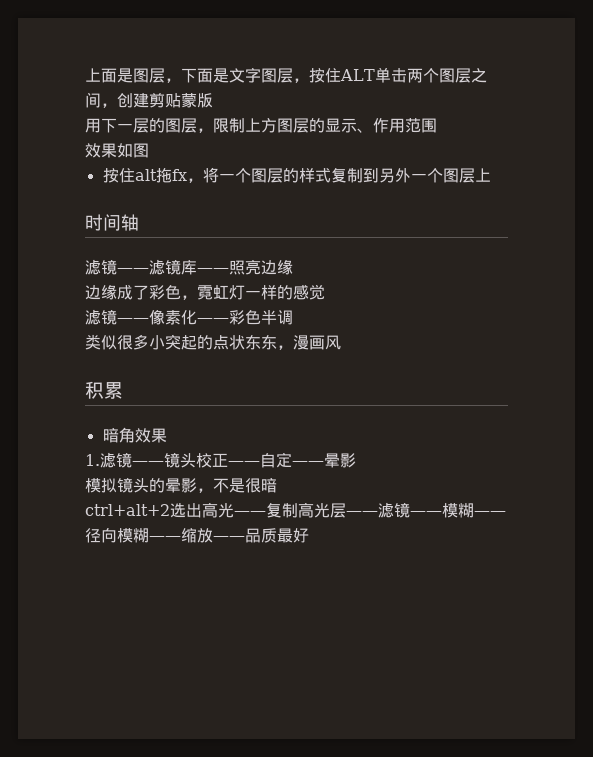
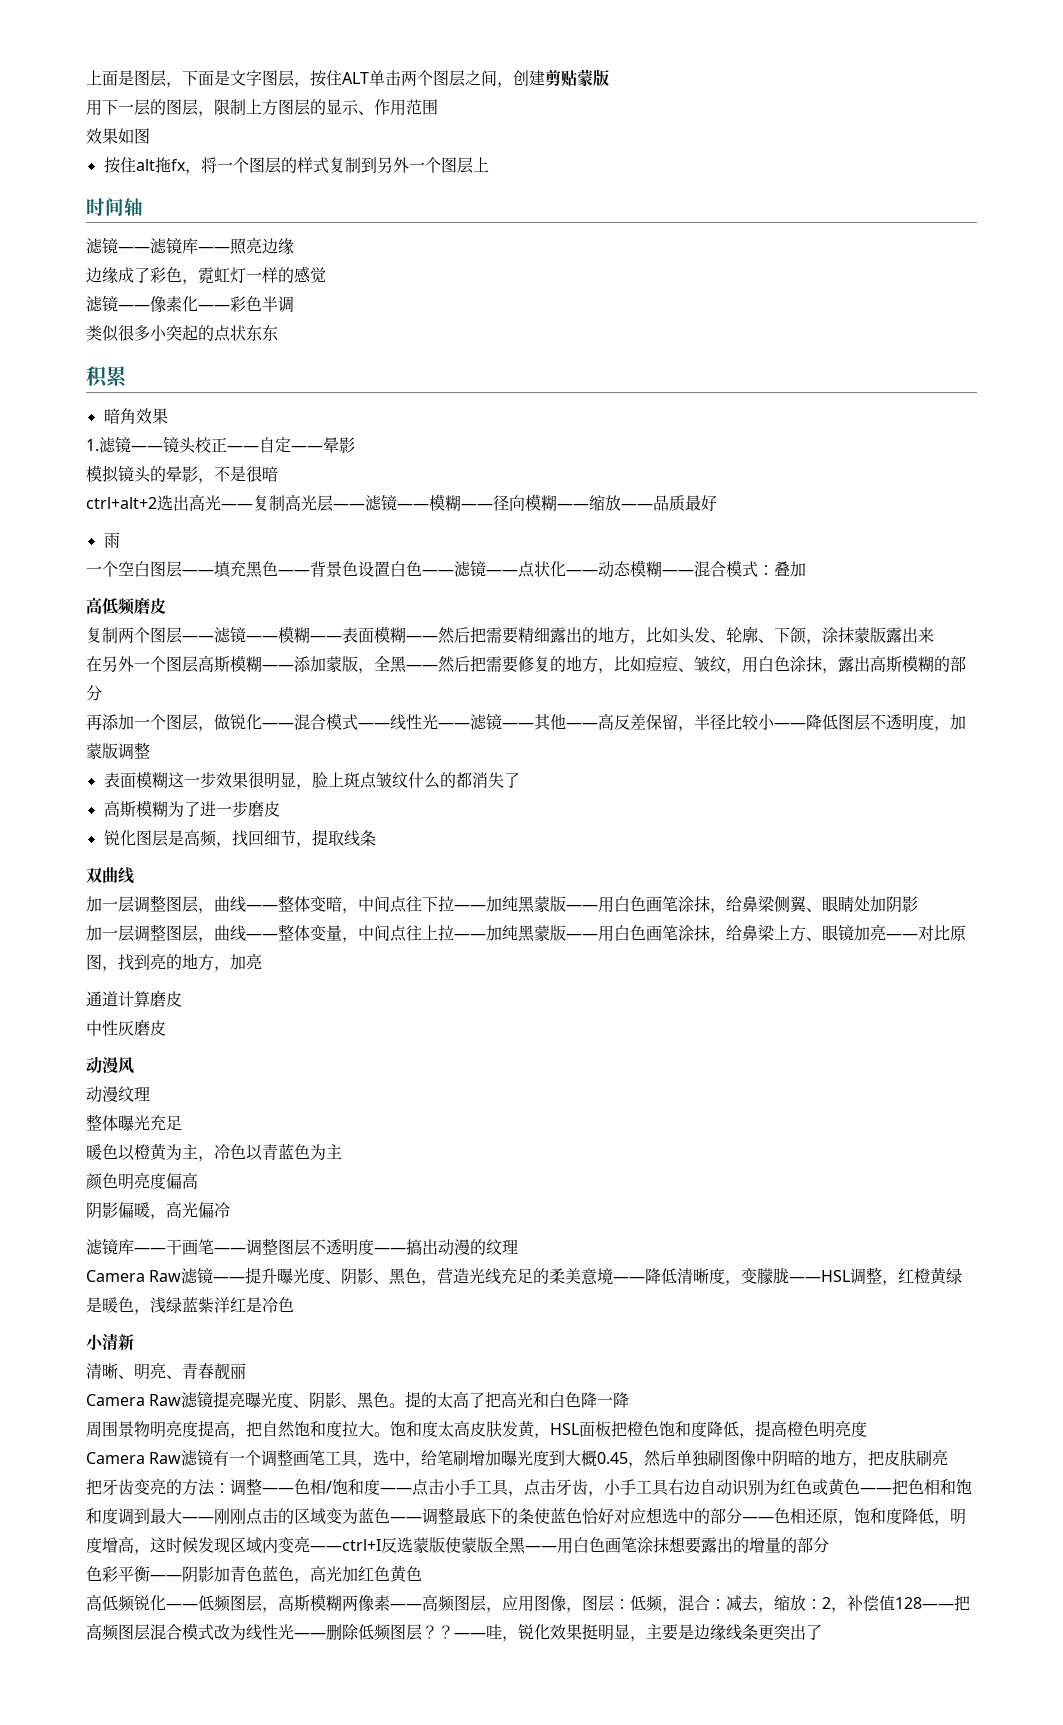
- 类似很多小突起的点状东东，漫画风
+ 类似很多小突起的点状东东
+ 雨
+ 一个空白图层——填充黑色——背景色设置白色——滤镜——点状化——动态模糊——混合模式：叠加
+ 高低频磨皮
+ 复制两个图层——滤镜——模糊——表面模糊——然后把需要精细露出的地方，比如头发、轮廓、下颌，涂抹蒙版露出来
+ 在另外一个图层高斯模糊——添加蒙版，全黑——然后把需要修复的地方，比如痘痘、皱纹，用白色涂抹，露出高斯模糊的部分
+ 再添加一个图层，做锐化——混合模式——线性光——滤镜——其他——高反差保留，半径比较小——降低图层不透明度，加蒙版调整
+ 表面模糊这一步效果很明显，脸上斑点皱纹什么的都消失了
+ 高斯模糊为了进一步磨皮
+ 锐化图层是高频，找回细节，提取线条
+ 双曲线
+ 加一层调整图层，曲线——整体变暗，中间点往下拉——加纯黑蒙版——用白色画笔涂抹，给鼻梁侧翼、眼睛处加阴影
+ 加一层调整图层，曲线——整体变量，中间点往上拉——加纯黑蒙版——用白色画笔涂抹，给鼻梁上方、眼镜加亮——对比原图，找到亮的地方，加亮
+ 通道计算磨皮
+ 中性灰磨皮
+ 动漫风
+ 动漫纹理
+ 整体曝光充足
+ 暖色以橙黄为主，冷色以青蓝色为主
+ 颜色明亮度偏高
+ 阴影偏暖，高光偏冷
+ 滤镜库——干画笔——调整图层不透明度——搞出动漫的纹理
+ Camera Raw滤镜——提升曝光度、阴影、黑色，营造光线充足的柔美意境——降低清晰度，变朦胧——HSL调整，红橙黄绿是暖色，浅绿蓝紫洋红是冷色
+ 小清新
+ 清晰、明亮、青春靓丽
+ Camera Raw滤镜提亮曝光度、阴影、黑色。提的太高了把高光和白色降一降
+ 周围景物明亮度提高，把自然饱和度拉大。饱和度太高皮肤发黄，HSL面板把橙色饱和度降低，提高橙色明亮度
+ Camera Raw滤镜有一个调整画笔工具，选中，给笔刷增加曝光度到大概0.45，然后单独刷图像中阴暗的地方，把皮肤刷亮
+ 把牙齿变亮的方法：调整——色相/饱和度——点击小手工具，点击牙齿，小手工具右边自动识别为红色或黄色——把色相和饱和度调到最大——刚刚点击的区域变为蓝色——调整最底下的条使蓝色恰好对应想选中的部分——色相还原，饱和度降低，明度增高，这时候发现区域内变亮——ctrl+I反选蒙版使蒙版全黑——用白色画笔涂抹想要露出的增量的部分
+ 色彩平衡——阴影加青色蓝色，高光加红色黄色
+ 高低频锐化——低频图层，高斯模糊两像素——高频图层，应用图像，图层：低频，混合：减去，缩放：2，补偿值128——把高频图层混合模式改为线性光——删除低频图层？？——哇，锐化效果挺明显，主要是边缘线条更突出了

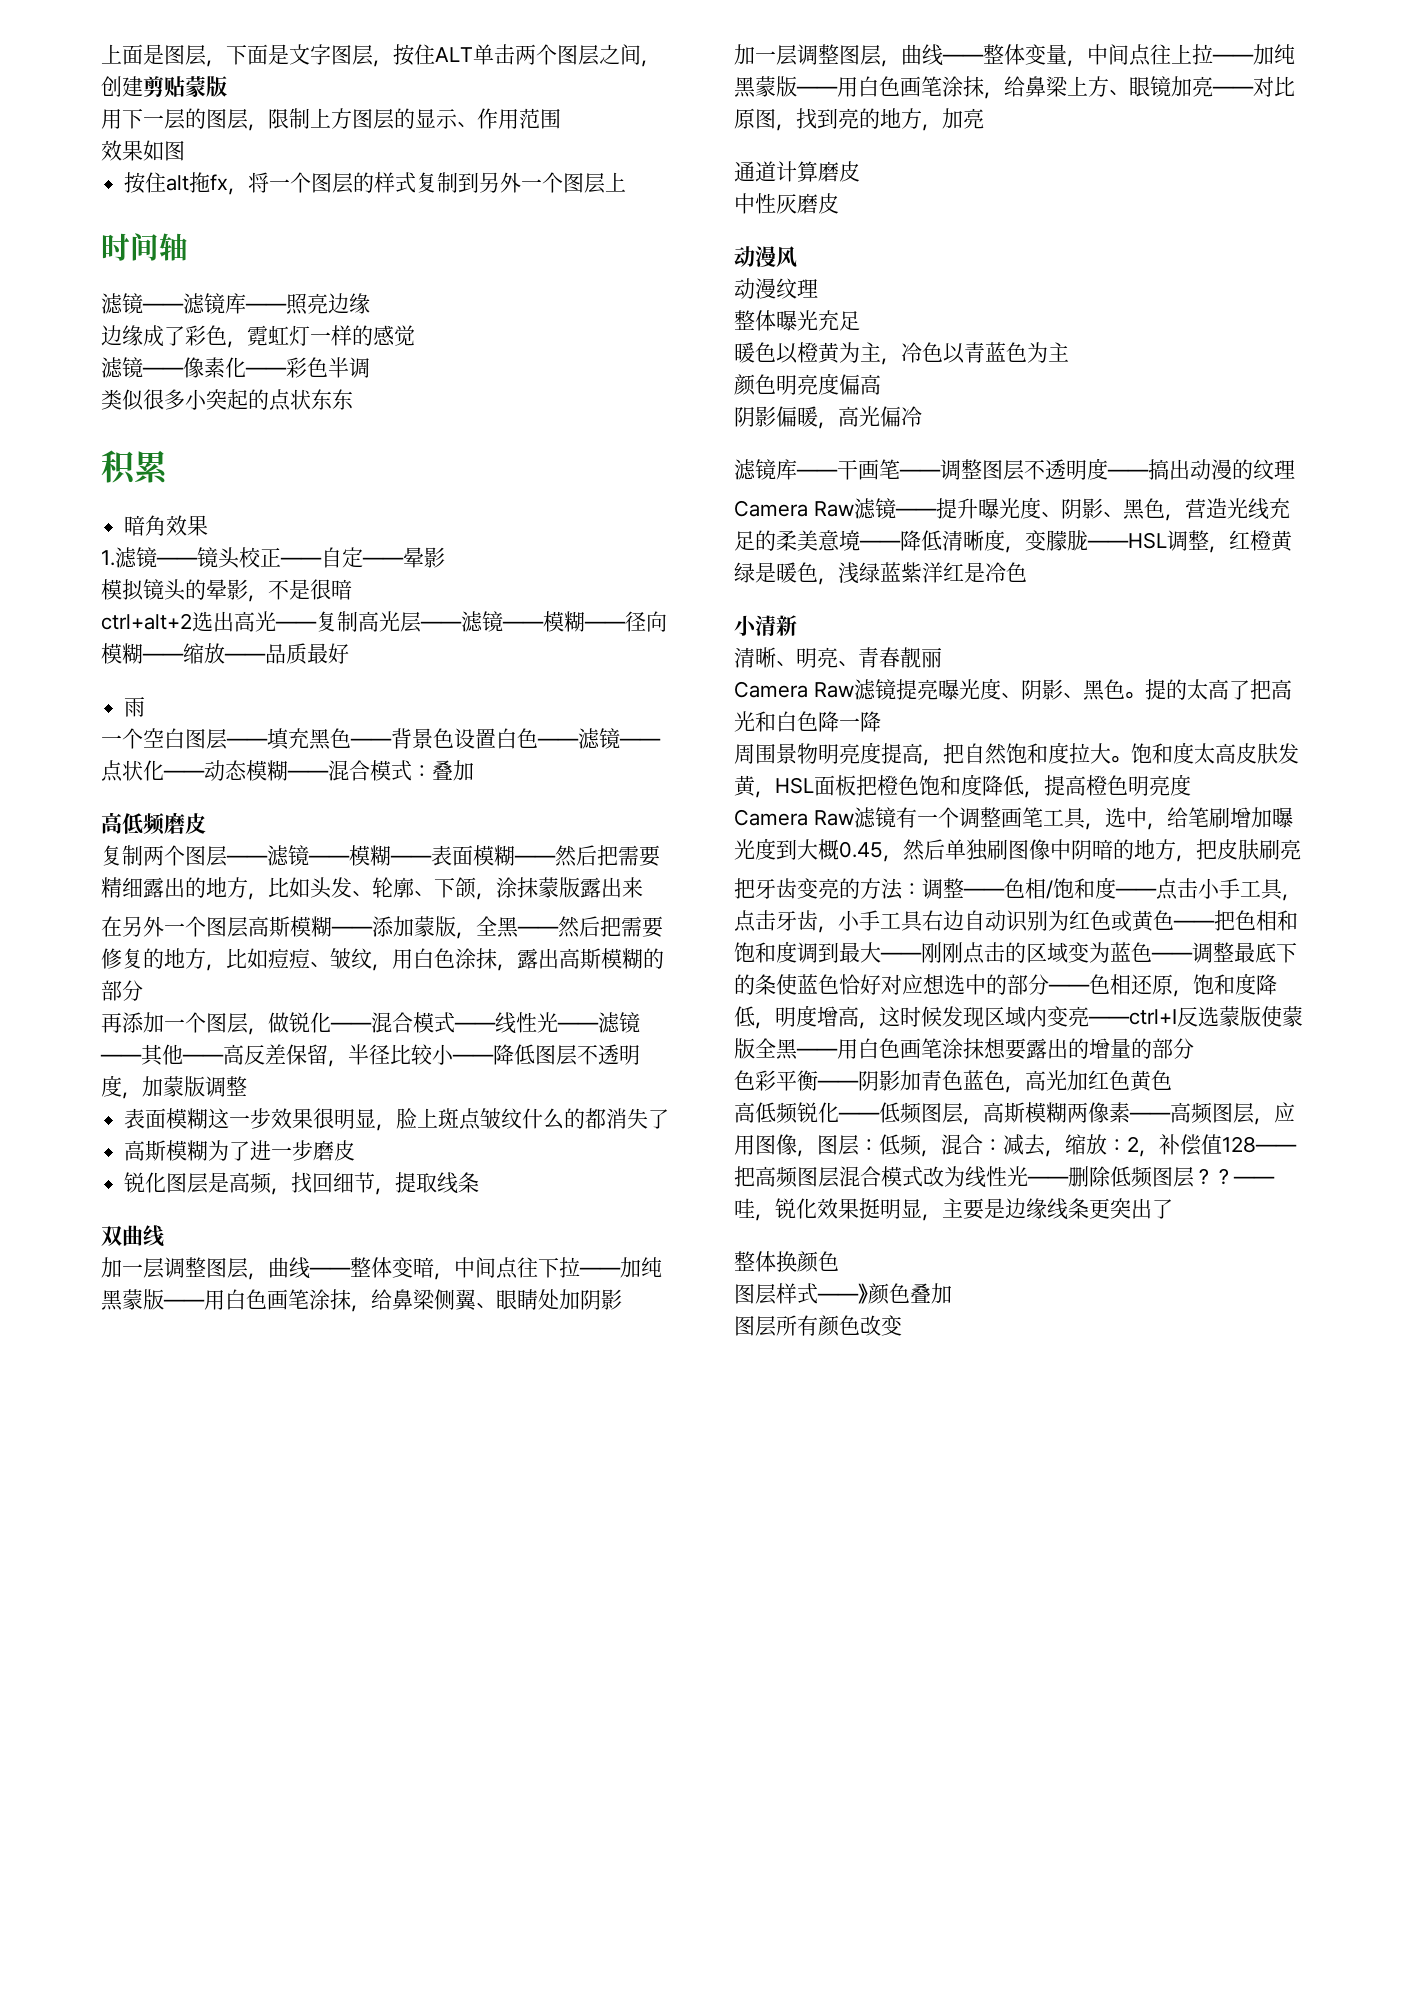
+ 整体换颜色
+ 图层样式——》颜色叠加
+ 图层所有颜色改变

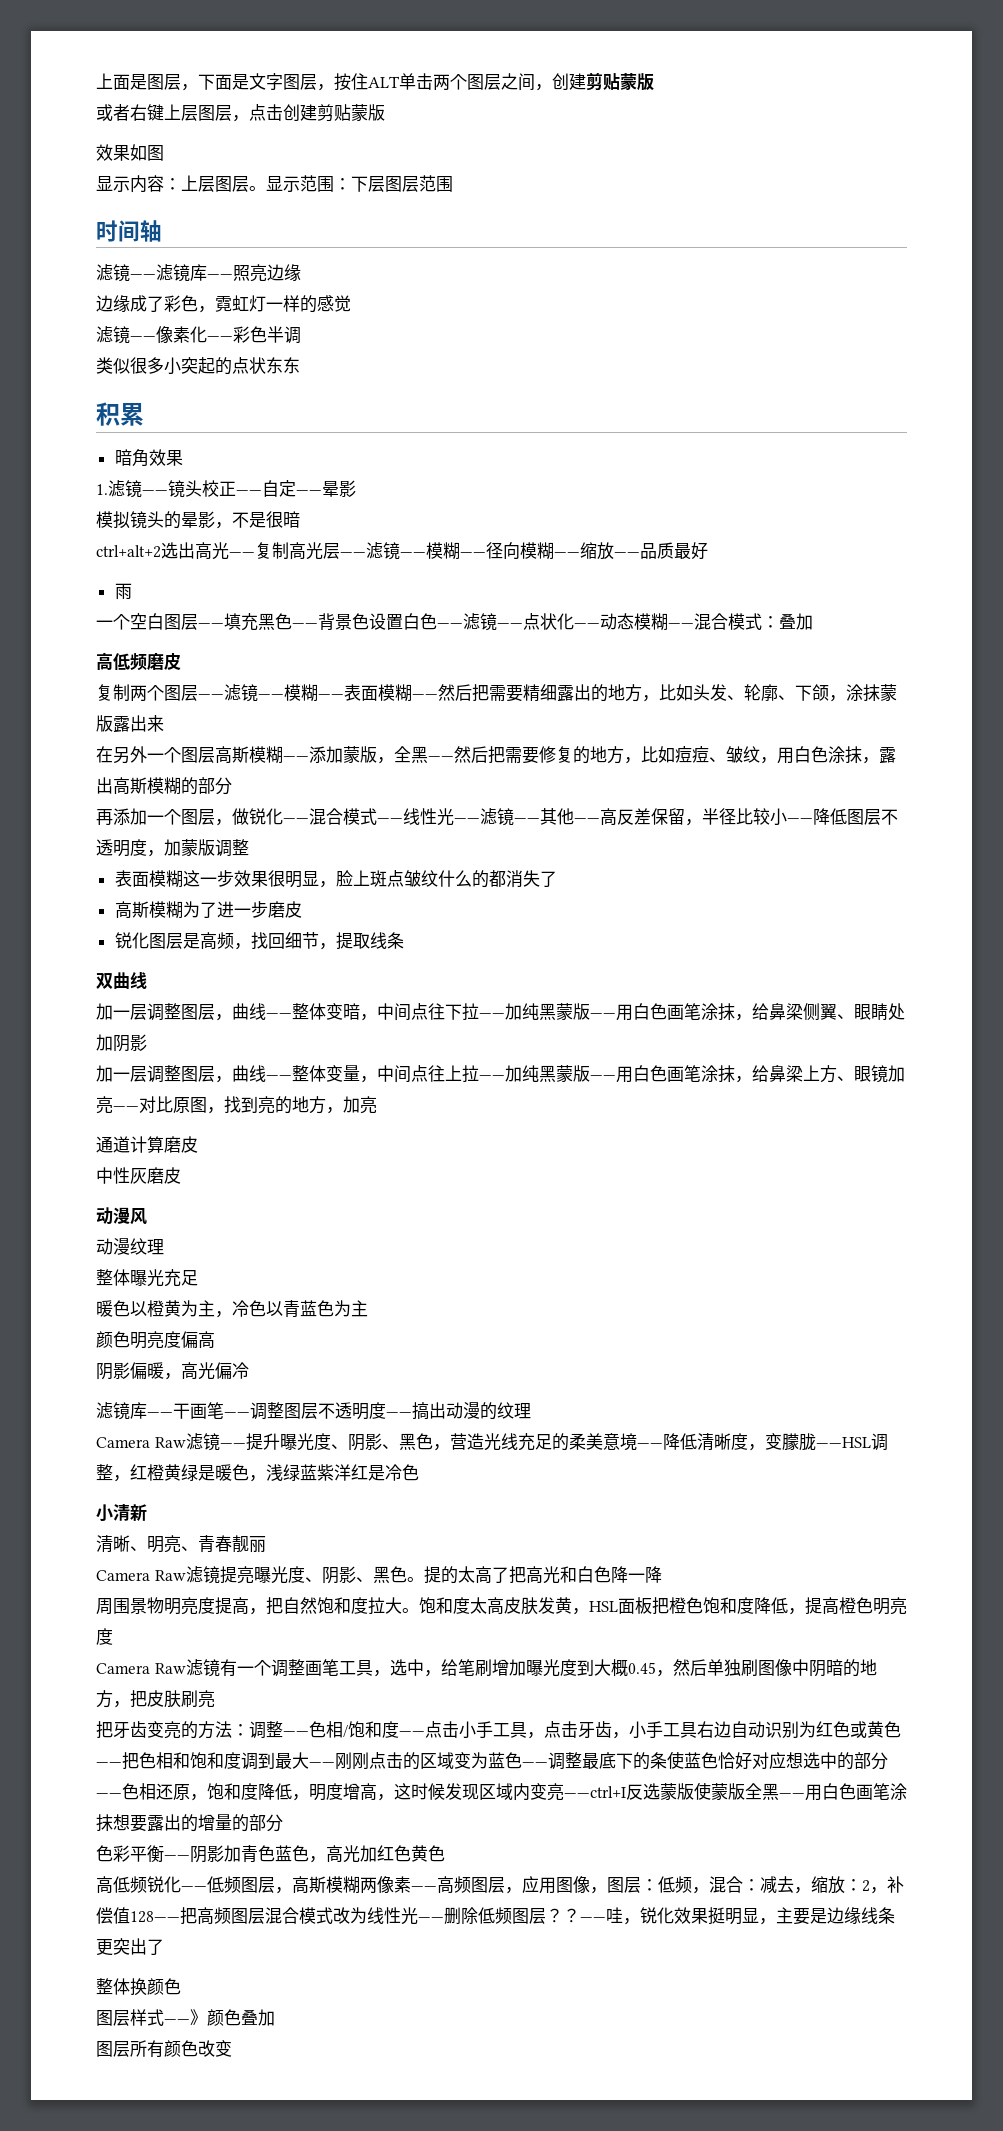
- 用下一层的图层，限制上方图层的显示、作用范围
+ 或者右键上层图层，点击创建剪贴蒙版
  效果如图
- 按住alt拖fx，将一个图层的样式复制到另外一个图层上
+ 显示内容：上层图层。显示范围：下层图层范围

